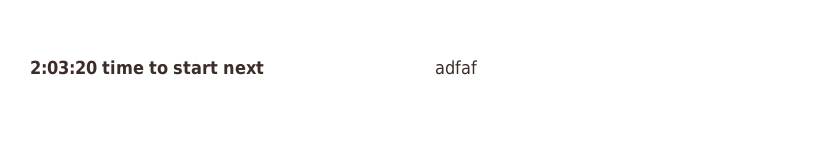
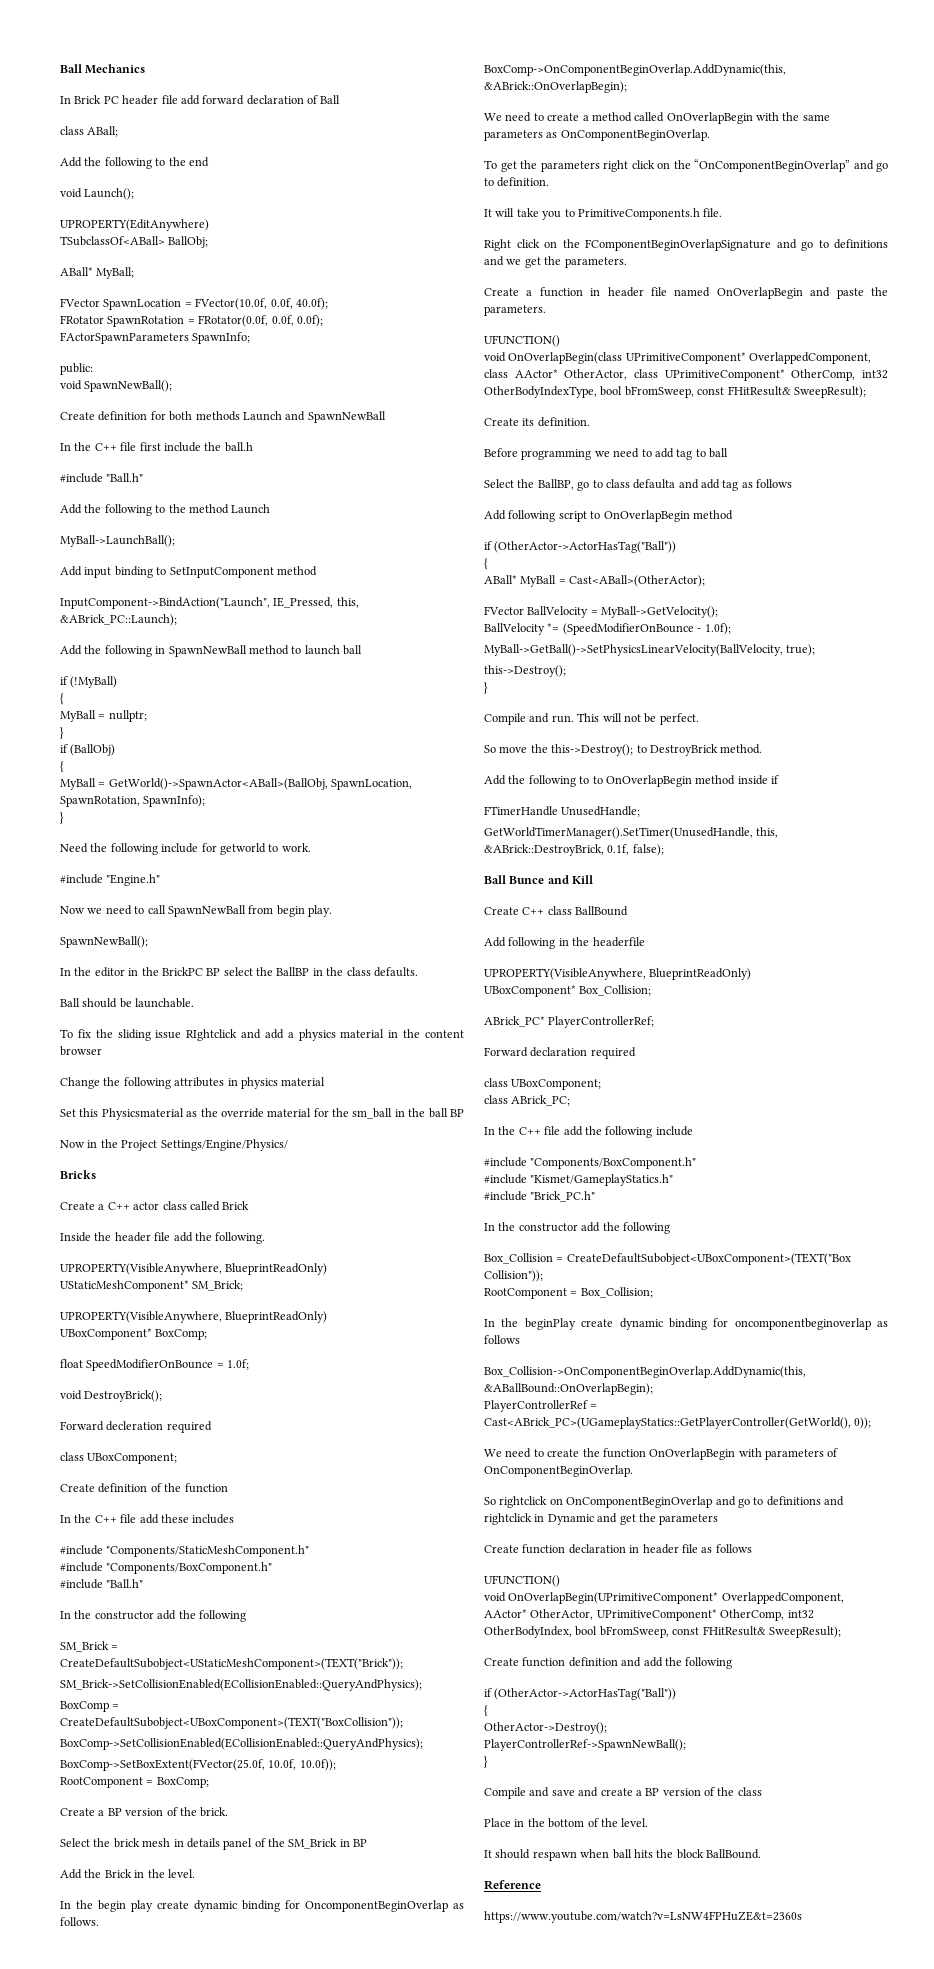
- 2:03:20 time to start next
- adfaf
+ Ball Mechanics
+ In Brick PC header file add forward declaration of Ball
+ class ABall;
+ Add the following to the end
+ void Launch();
+ UPROPERTY(EditAnywhere)
+ TSubclassOf<ABall> BallObj;
+ ABall* MyBall;
+ FVector SpawnLocation = FVector(10.0f, 0.0f, 40.0f);
+ FRotator SpawnRotation = FRotator(0.0f, 0.0f, 0.0f);
+ FActorSpawnParameters SpawnInfo;
+ public:
+ void SpawnNewBall();
+ Create definition for both methods Launch and SpawnNewBall
+ In the C++ file first include the ball.h
+ #include "Ball.h"
+ Add the following to the method Launch
+ MyBall->LaunchBall();
+ Add input binding to SetInputComponent method
+ InputComponent->BindAction("Launch", IE_Pressed, this, &ABrick_PC::Launch);
+ Add the following in SpawnNewBall method to launch ball
+ if (!MyBall)
+ {
+ MyBall = nullptr;
+ }
+ if (BallObj)
+ {
+ MyBall = GetWorld()->SpawnActor<ABall>(BallObj, SpawnLocation, SpawnRotation, SpawnInfo);
+ }
+ Need the following include for getworld to work.
+ #include "Engine.h"
+ Now we need to call SpawnNewBall from begin play.
+ SpawnNewBall();
+ In the editor in the BrickPC BP select the BallBP in the class defaults.
+ Ball should be launchable.
+ To fix the sliding issue RIghtclick and add a physics material in the content browser
+ Change the following attributes in physics material
+ Set this Physicsmaterial as the override material for the sm_ball in the ball BP
+ Now in the Project Settings/Engine/Physics/
+ Bricks
+ Create a C++ actor class called Brick
+ Inside the header file add the following.
+ UPROPERTY(VisibleAnywhere, BlueprintReadOnly)
+ UStaticMeshComponent* SM_Brick;
+ UPROPERTY(VisibleAnywhere, BlueprintReadOnly)
+ UBoxComponent* BoxComp;
+ float SpeedModifierOnBounce = 1.0f;
+ void DestroyBrick();
+ Forward decleration required
+ class UBoxComponent;
+ Create definition of the function
+ In the C++ file add these includes
+ #include "Components/StaticMeshComponent.h"
+ #include "Components/BoxComponent.h"
+ #include "Ball.h"
+ In the constructor add the following
+ SM_Brick = CreateDefaultSubobject<UStaticMeshComponent>(TEXT("Brick"));
+ SM_Brick->SetCollisionEnabled(ECollisionEnabled::QueryAndPhysics);
+ BoxComp = CreateDefaultSubobject<UBoxComponent>(TEXT("BoxCollision"));
+ BoxComp->SetCollisionEnabled(ECollisionEnabled::QueryAndPhysics);
+ BoxComp->SetBoxExtent(FVector(25.0f, 10.0f, 10.0f));
+ RootComponent = BoxComp;
+ Create a BP version of the brick.
+ Select the brick mesh in details panel of the SM_Brick in BP
+ Add the Brick in the level.
+ In the begin play create dynamic binding for OncomponentBeginOverlap as follows.
+ BoxComp->OnComponentBeginOverlap.AddDynamic(this, &ABrick::OnOverlapBegin);
+ We need to create a method called OnOverlapBegin with the same parameters as OnComponentBeginOverlap.
+ To get the parameters right click on the “OnComponentBeginOverlap” and go to definition.
+ It will take you to PrimitiveComponents.h file.
+ Right click on the FComponentBeginOverlapSignature and go to definitions and we get the parameters.
+ Create a function in header file named OnOverlapBegin and paste the parameters.
+ UFUNCTION()
+ void OnOverlapBegin(class UPrimitiveComponent* OverlappedComponent, class AActor* OtherActor, class UPrimitiveComponent* OtherComp, int32 OtherBodyIndexType, bool bFromSweep, const FHitResult& SweepResult);
+ Create its definition.
+ Before programming we need to add tag to ball
+ Select the BallBP, go to class defaulta and add tag as follows
+ Add following script to OnOverlapBegin method
+ if (OtherActor->ActorHasTag("Ball"))
+ {
+ ABall* MyBall = Cast<ABall>(OtherActor);
+ FVector BallVelocity = MyBall->GetVelocity();
+ BallVelocity *= (SpeedModifierOnBounce - 1.0f);
+ MyBall->GetBall()->SetPhysicsLinearVelocity(BallVelocity, true);
+ this->Destroy();
+ }
+ Compile and run. This will not be perfect.
+ So move the this->Destroy(); to DestroyBrick method.
+ Add the following to to OnOverlapBegin method inside if
+ FTimerHandle UnusedHandle;
+ GetWorldTimerManager().SetTimer(UnusedHandle, this, &ABrick::DestroyBrick, 0.1f, false);
+ Ball Bunce and Kill
+ Create C++ class BallBound
+ Add following in the headerfile
+ UPROPERTY(VisibleAnywhere, BlueprintReadOnly)
+ UBoxComponent* Box_Collision;
+ ABrick_PC* PlayerControllerRef;
+ Forward declaration required
+ class UBoxComponent;
+ class ABrick_PC;
+ In the C++ file add the following include
+ #include "Components/BoxComponent.h"
+ #include "Kismet/GameplayStatics.h"
+ #include "Brick_PC.h"
+ In the constructor add the following
+ Box_Collision = CreateDefaultSubobject<UBoxComponent>(TEXT("Box Collision"));
+ RootComponent = Box_Collision;
+ In the beginPlay create dynamic binding for oncomponentbeginoverlap as follows
+ Box_Collision->OnComponentBeginOverlap.AddDynamic(this, &ABallBound::OnOverlapBegin);
+ PlayerControllerRef = Cast<ABrick_PC>(UGameplayStatics::GetPlayerController(GetWorld(), 0));
+ We need to create the function OnOverlapBegin with parameters of OnComponentBeginOverlap.
+ So rightclick on OnComponentBeginOverlap and go to definitions and rightclick in Dynamic and get the parameters
+ Create function declaration in header file as follows
+ UFUNCTION()
+ void OnOverlapBegin(UPrimitiveComponent* OverlappedComponent, AActor* OtherActor, UPrimitiveComponent* OtherComp, int32 OtherBodyIndex, bool bFromSweep, const FHitResult& SweepResult);
+ Create function definition and add the following
+ if (OtherActor->ActorHasTag("Ball"))
+ {
+ OtherActor->Destroy();
+ PlayerControllerRef->SpawnNewBall();
+ }
+ Compile and save and create a BP version of the class
+ Place in the bottom of the level.
+ It should respawn when ball hits the block BallBound.
+ Reference
+ https://www.youtube.com/watch?v=LsNW4FPHuZE&t=2360s

